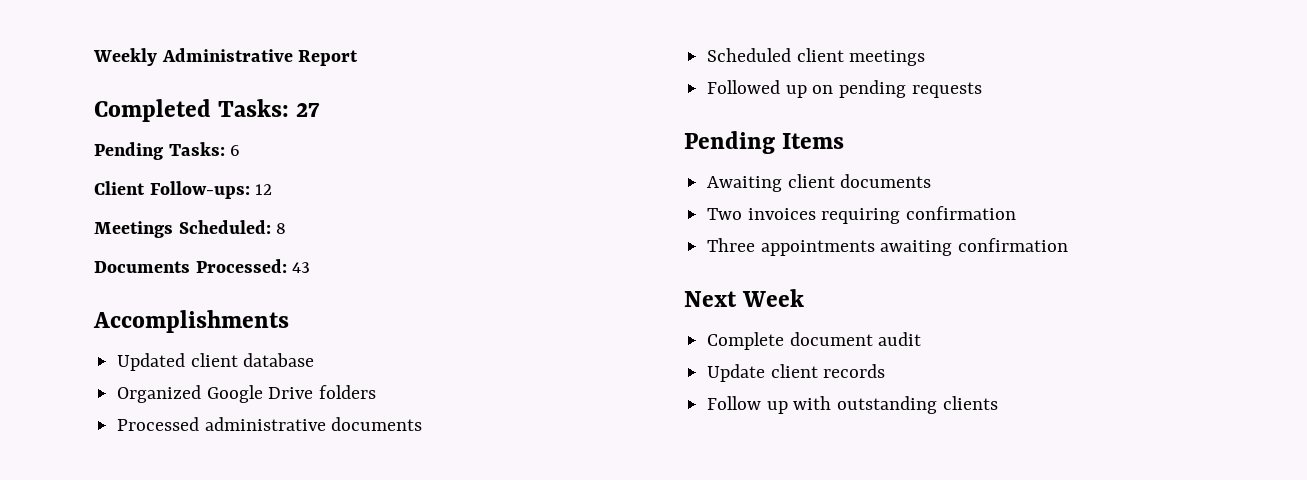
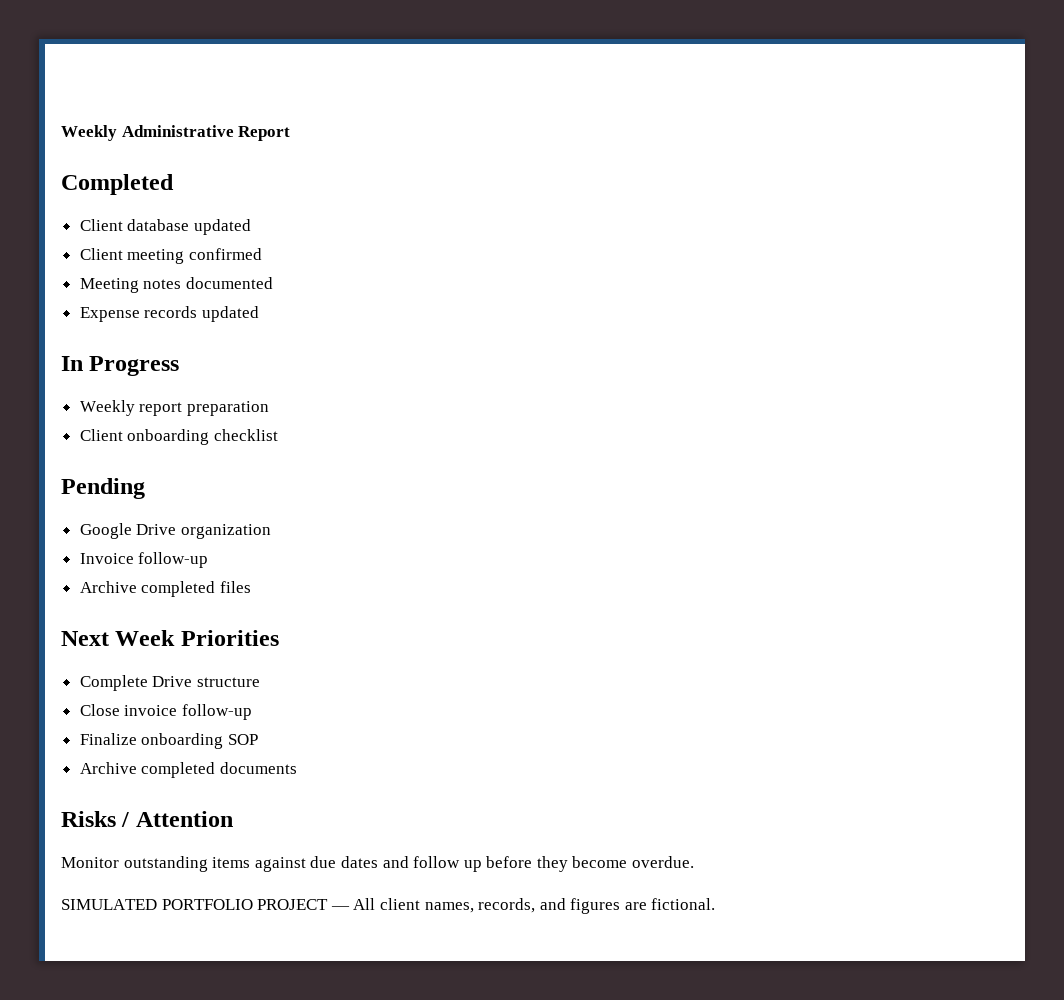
- Completed Tasks: 27
- Pending Tasks: 6
- Client Follow-ups: 12
- Meetings Scheduled: 8
- Documents Processed: 43
- Accomplishments
- Updated client database
- Organized Google Drive folders
- Processed administrative documents
- Scheduled client meetings
- Followed up on pending requests
- Pending Items
- Awaiting client documents
- Two invoices requiring confirmation
- Three appointments awaiting confirmation
+ Completed
+ Client database updated
+ Client meeting confirmed
+ Meeting notes documented
+ Expense records updated
+ In Progress
+ Weekly report preparation
+ Client onboarding checklist
+ Pending
+ Google Drive organization
+ Invoice follow-up
+ Archive completed files
- Next Week
+ Next Week Priorities
- Complete document audit
- Update client records
- Follow up with outstanding clients
+ Complete Drive structure
+ Close invoice follow-up
+ Finalize onboarding SOP
+ Archive completed documents
+ Risks / Attention
+ Monitor outstanding items against due dates and follow up before they become overdue.
+ SIMULATED PORTFOLIO PROJECT — All client names, records, and figures are fictional.

